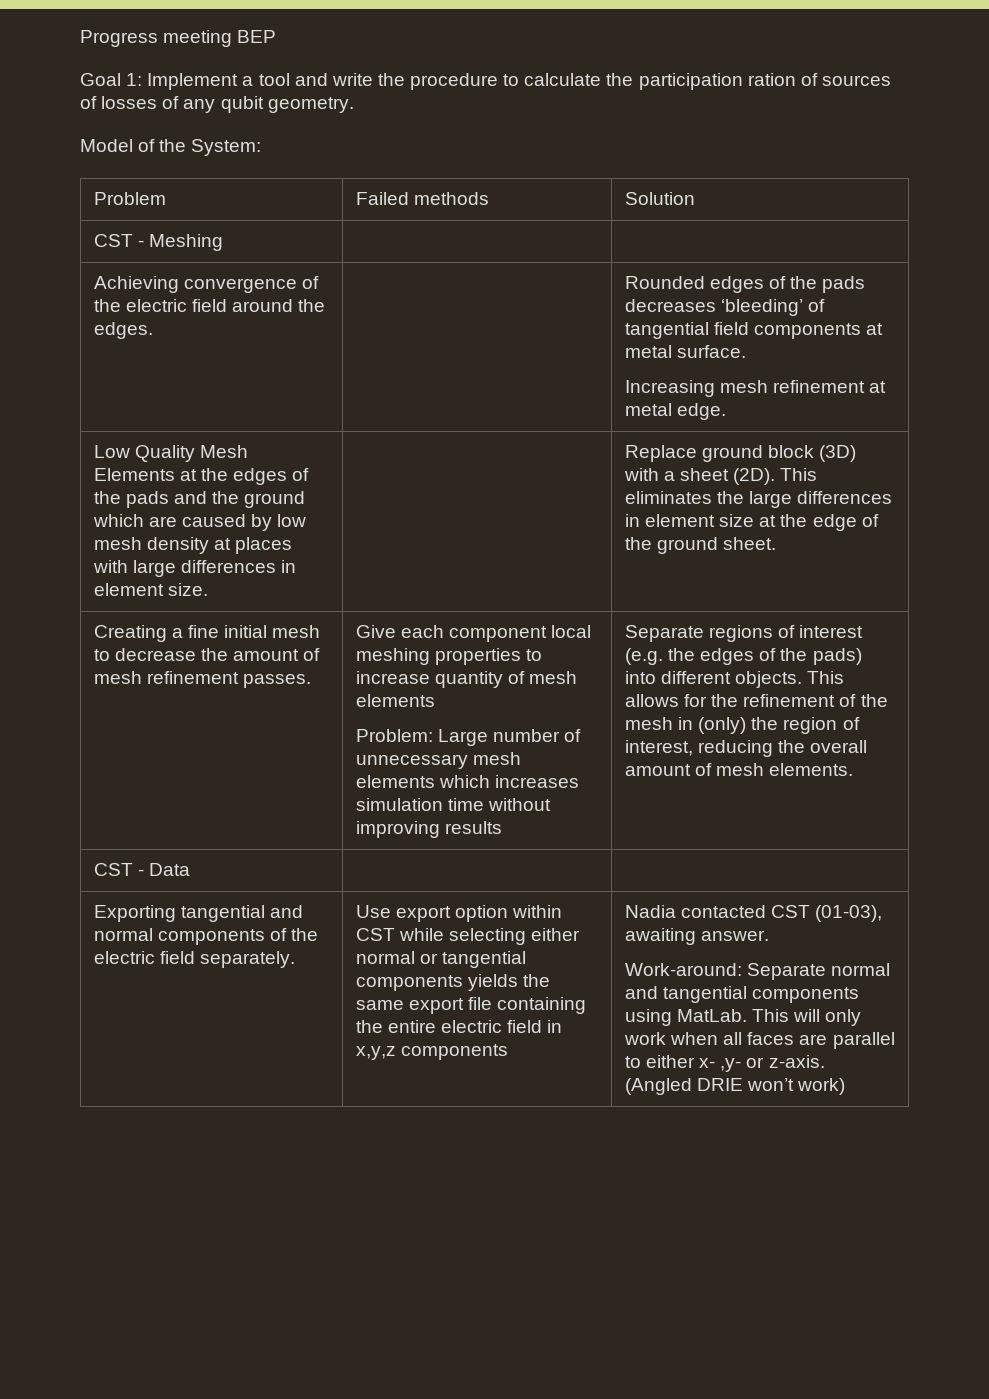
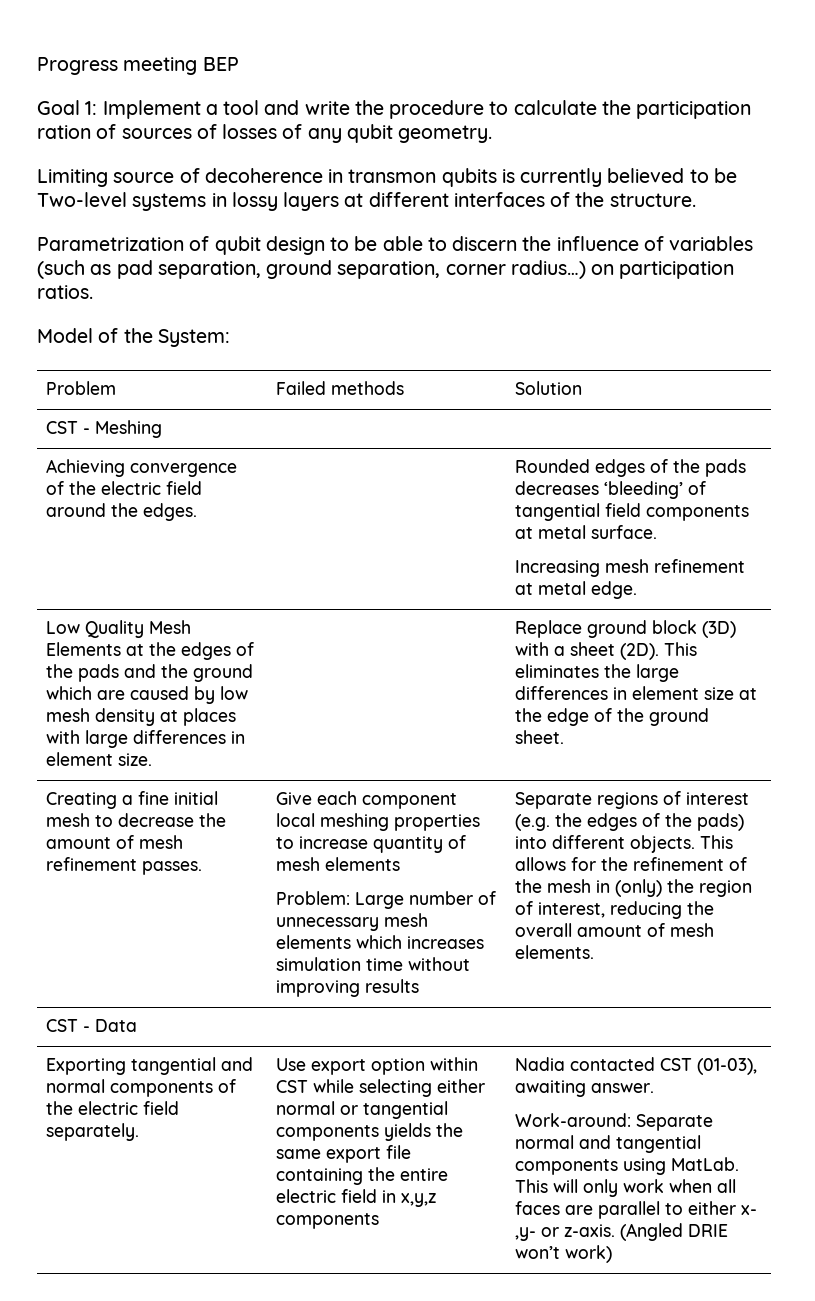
+ Limiting source of decoherence in transmon qubits is currently believed to be Two-level systems in lossy layers at different interfaces of the structure.
+ Parametrization of qubit design to be able to discern the influence of variables (such as pad separation, ground separation, corner radius…) on participation ratios.

